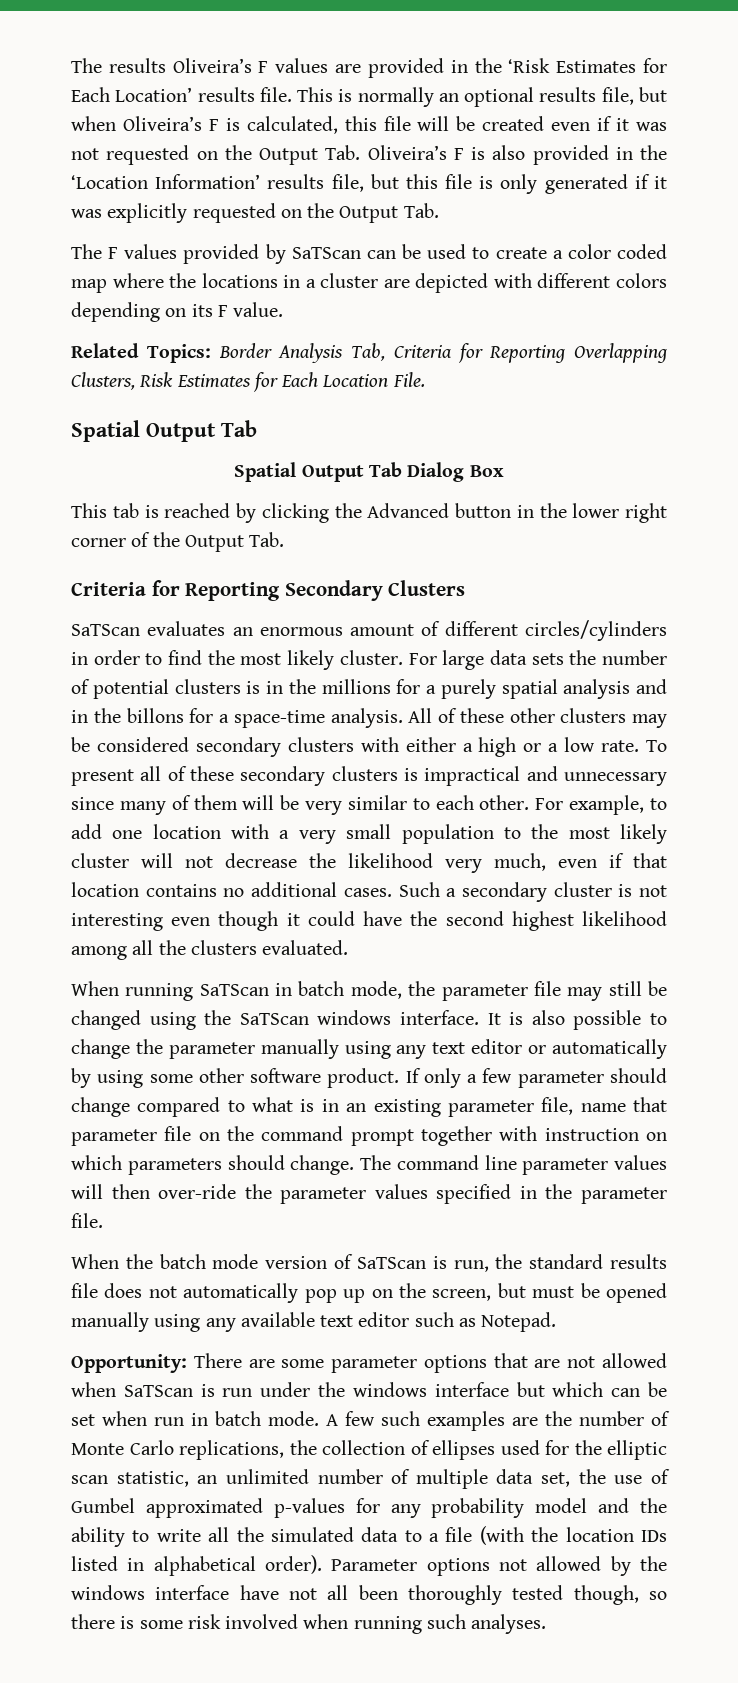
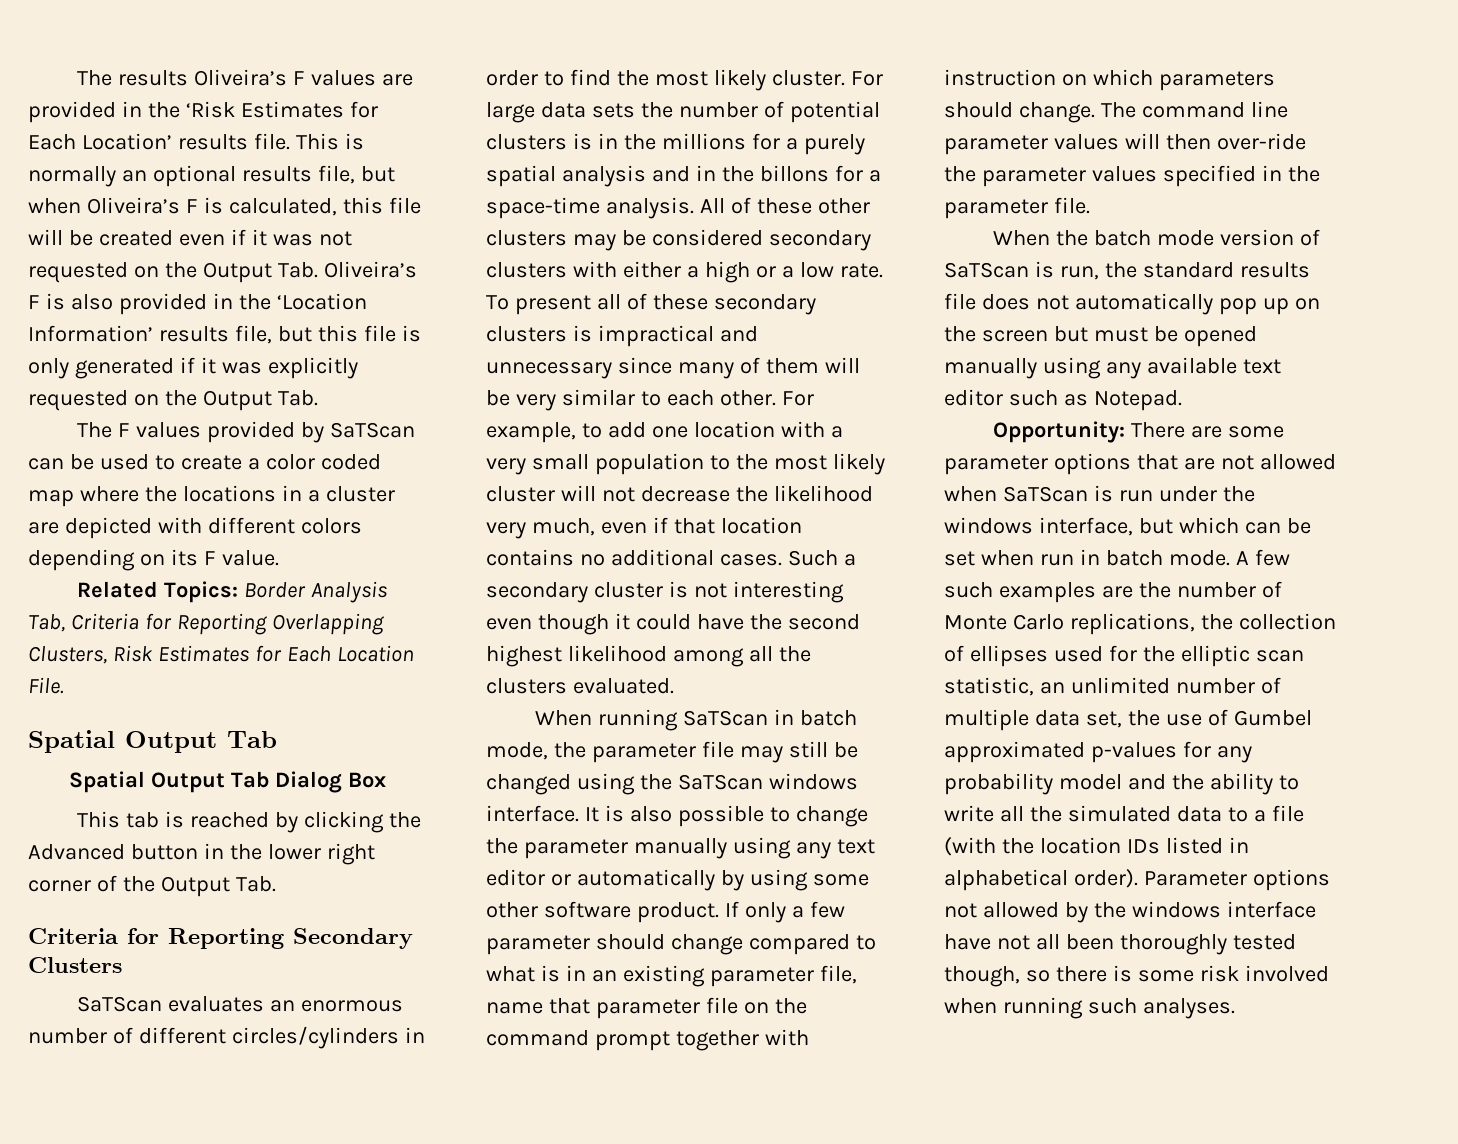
- SaTScan evaluates an enormous amount of different circles/cylinders in order to find the most likely cluster.
+ SaTScan evaluates an enormous number of different circles/cylinders in order to find the most likely cluster.
- When the batch mode version of SaTScan is run, the standard results file does not automatically pop up on the screen, but must be opened manually using any available text editor such as Notepad.
+ When the batch mode version of SaTScan is run, the standard results file does not automatically pop up on the screen but must be opened manually using any available text editor such as Notepad.
- Opportunity: There are some parameter options that are not allowed when SaTScan is run under the windows interface but which can be set when run in batch mode.
+ Opportunity: There are some parameter options that are not allowed when SaTScan is run under the windows interface, but which can be set when run in batch mode.

